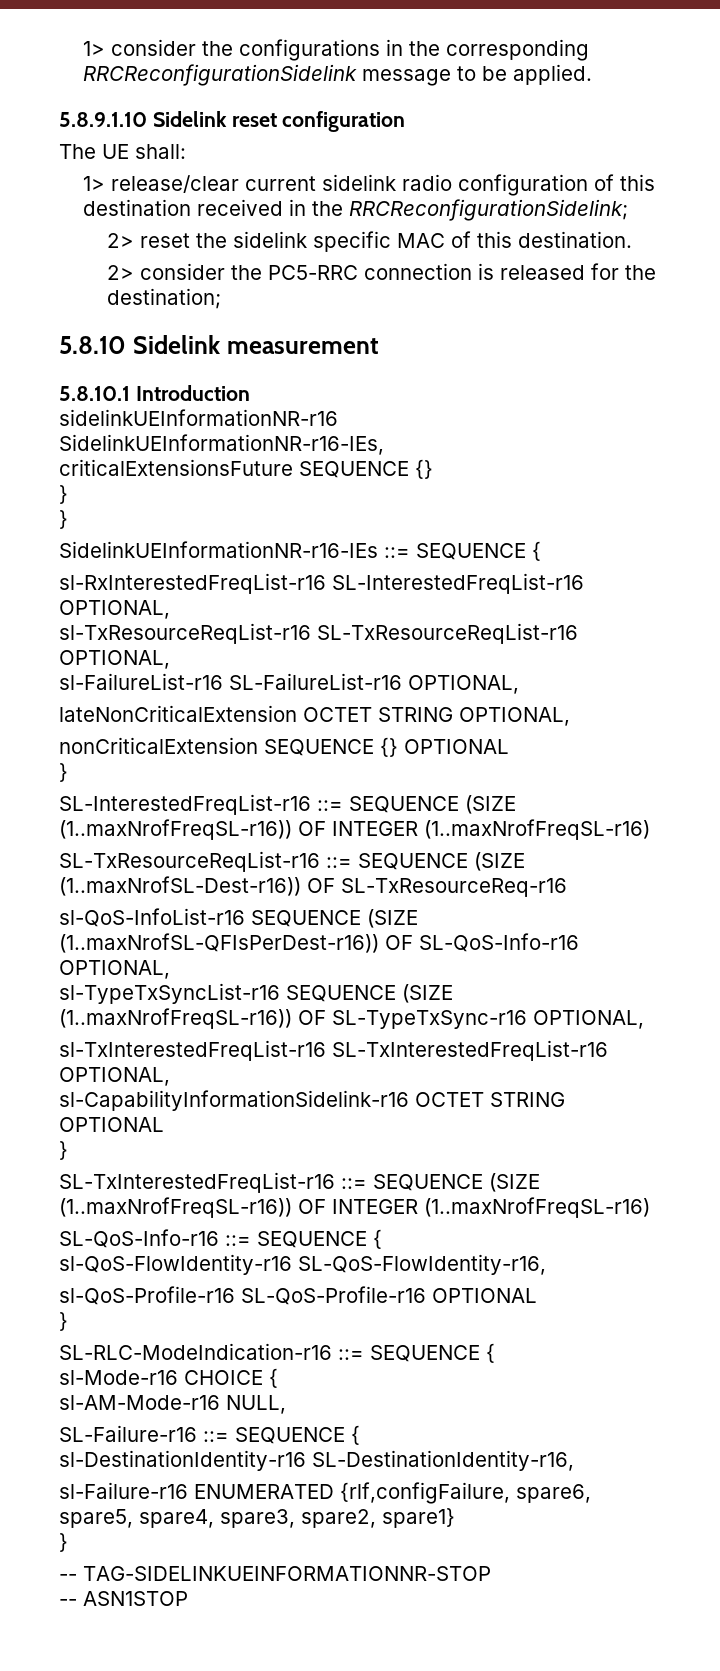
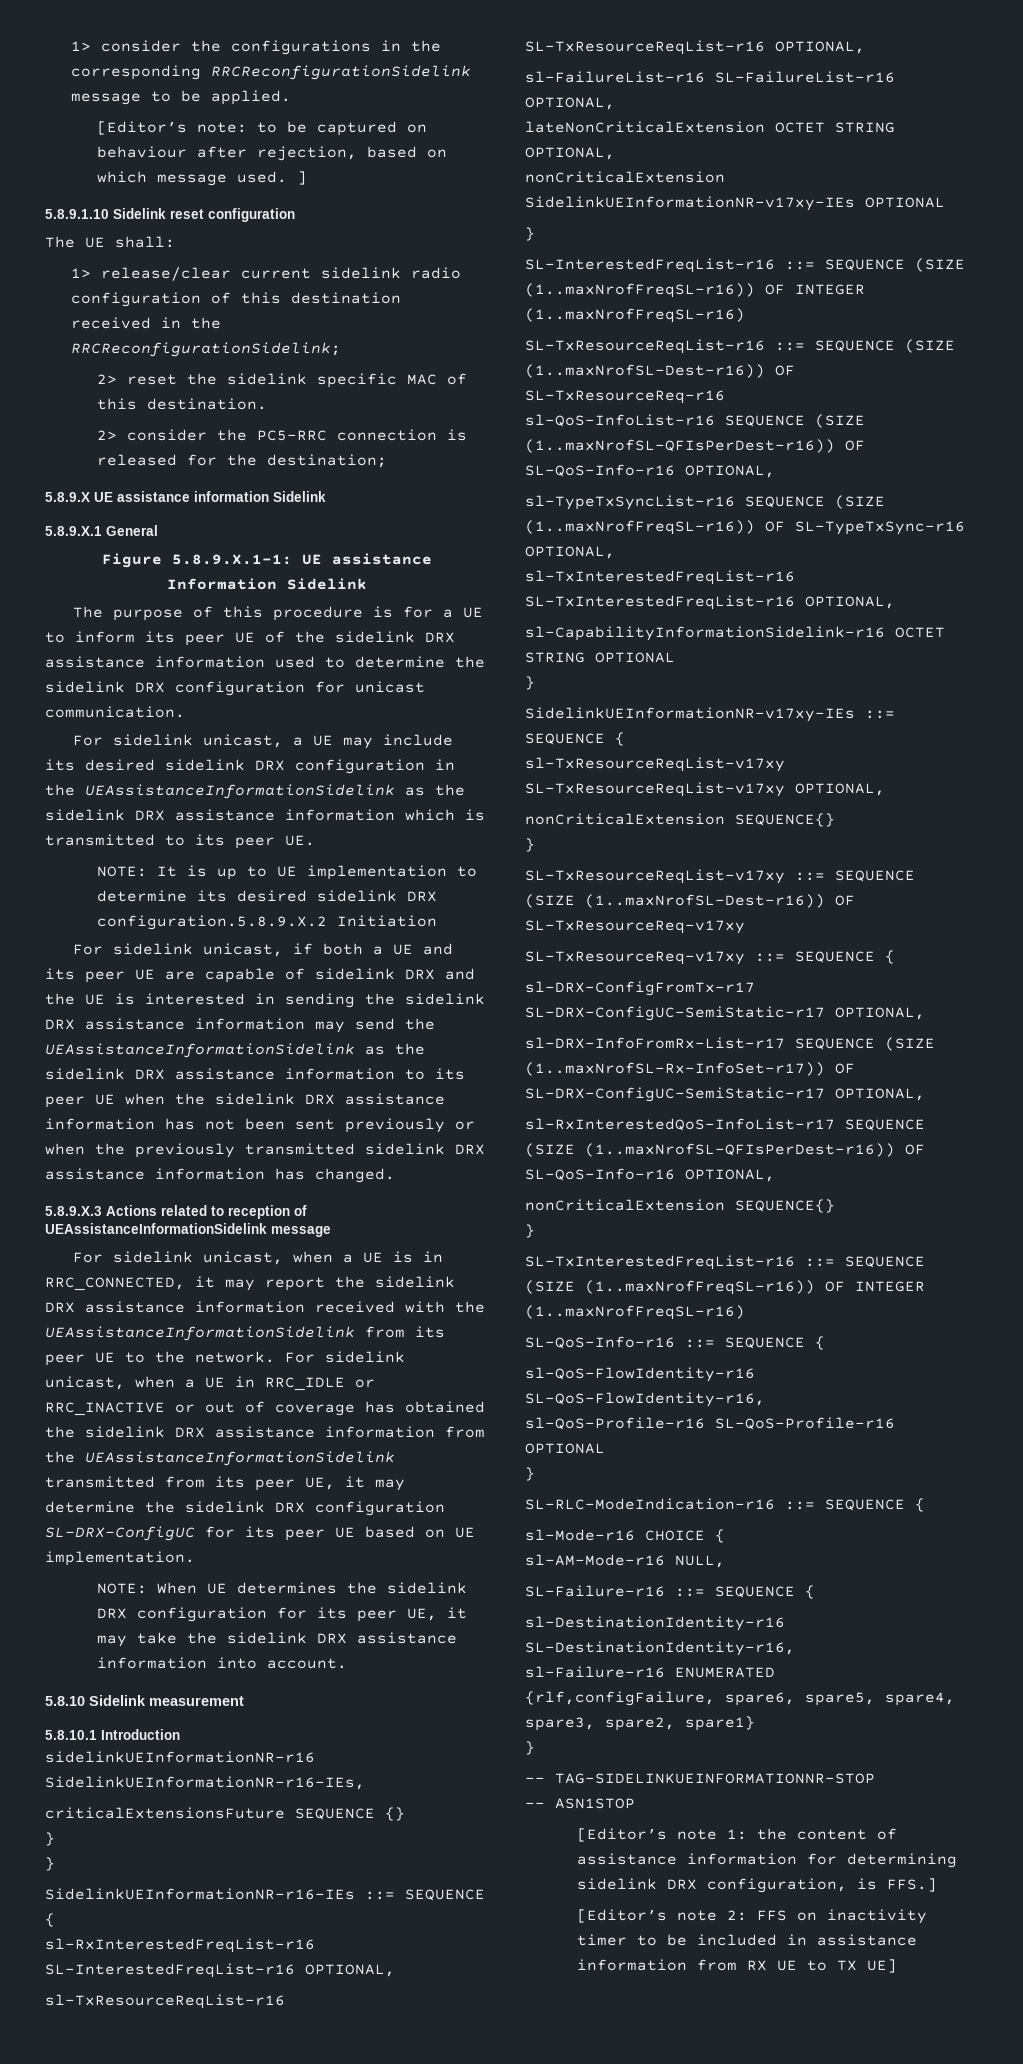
+ [Editor’s note: to be captured on behaviour after rejection, based on which message used. ]
+ 5.8.9.X UE assistance information Sidelink
+ 5.8.9.X.1 General
+ Figure 5.8.9.X.1-1: UE assistance Information Sidelink
+ The purpose of this procedure is for a UE to inform its peer UE of the sidelink DRX assistance information used to determine the sidelink DRX configuration for unicast communication.
+ For sidelink unicast, a UE may include its desired sidelink DRX configuration in the UEAssistanceInformationSidelink as the sidelink DRX assistance information which is transmitted to its peer UE.
+ NOTE: It is up to UE implementation to determine its desired sidelink DRX configuration.5.8.9.X.2 Initiation
+ For sidelink unicast, if both a UE and its peer UE are capable of sidelink DRX and the UE is interested in sending the sidelink DRX assistance information may send the UEAssistanceInformationSidelink as the sidelink DRX assistance information to its peer UE when the sidelink DRX assistance information has not been sent previously or when the previously transmitted sidelink DRX assistance information has changed.
+ 5.8.9.X.3 Actions related to reception of UEAssistanceInformationSidelink message
+ For sidelink unicast, when a UE is in RRC_CONNECTED, it may report the sidelink DRX assistance information received with the UEAssistanceInformationSidelink from its peer UE to the network. For sidelink unicast, when a UE in RRC_IDLE or RRC_INACTIVE or out of coverage has obtained the sidelink DRX assistance information from the UEAssistanceInformationSidelink transmitted from its peer UE, it may determine the sidelink DRX configuration SL-DRX-ConfigUC for its peer UE based on UE implementation.
+ NOTE: When UE determines the sidelink DRX configuration for its peer UE, it may take the sidelink DRX assistance information into account.
- nonCriticalExtension SEQUENCE {} OPTIONAL
+ nonCriticalExtension SidelinkUEInformationNR-v17xy-IEs OPTIONAL
+ SidelinkUEInformationNR-v17xy-IEs ::= SEQUENCE {
+ sl-TxResourceReqList-v17xy SL-TxResourceReqList-v17xy OPTIONAL,
+ nonCriticalExtension SEQUENCE{}
+ }
+ SL-TxResourceReqList-v17xy ::= SEQUENCE (SIZE (1..maxNrofSL-Dest-r16)) OF SL-TxResourceReq-v17xy
+ SL-TxResourceReq-v17xy ::= SEQUENCE {
+ sl-DRX-ConfigFromTx-r17 SL-DRX-ConfigUC-SemiStatic-r17 OPTIONAL,
+ sl-DRX-InfoFromRx-List-r17 SEQUENCE (SIZE (1..maxNrofSL-Rx-InfoSet-r17)) OF SL-DRX-ConfigUC-SemiStatic-r17 OPTIONAL,
+ sl-RxInterestedQoS-InfoList-r17 SEQUENCE (SIZE (1..maxNrofSL-QFIsPerDest-r16)) OF SL-QoS-Info-r16 OPTIONAL,
+ nonCriticalExtension SEQUENCE{}
+ }
+ [Editor’s note 1: the content of assistance information for determining sidelink DRX configuration, is FFS.]
+ [Editor’s note 2: FFS on inactivity timer to be included in assistance information from RX UE to TX UE]

